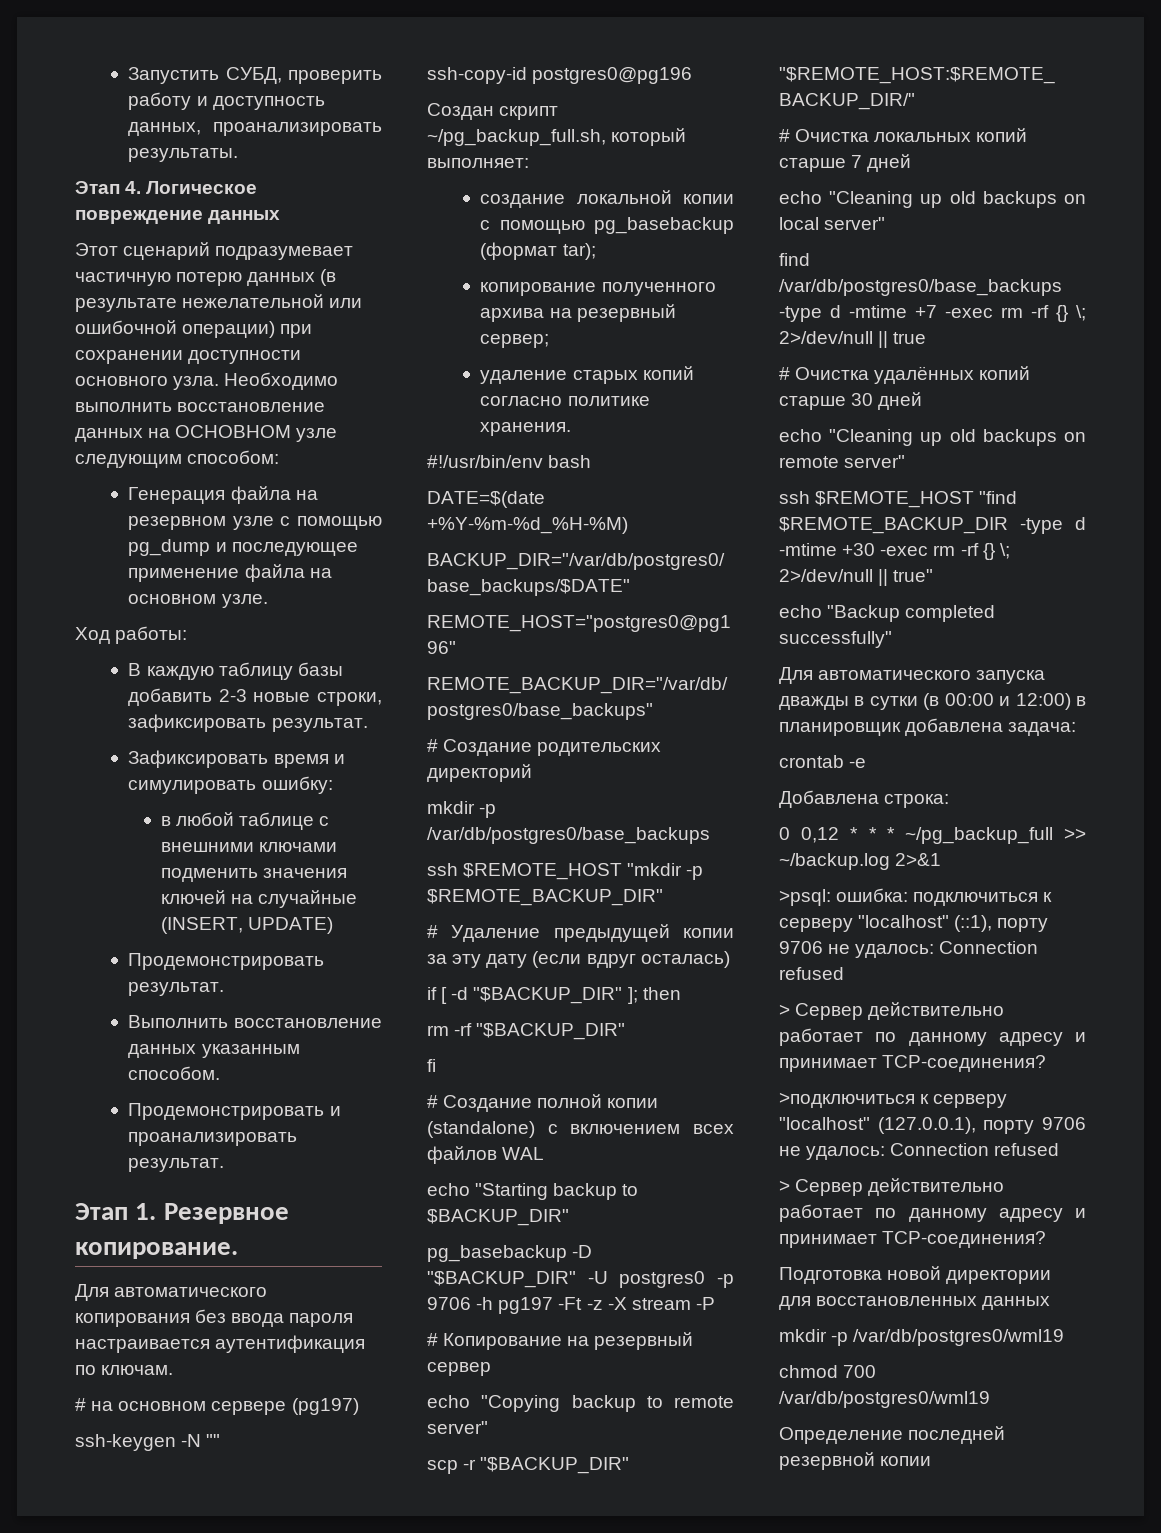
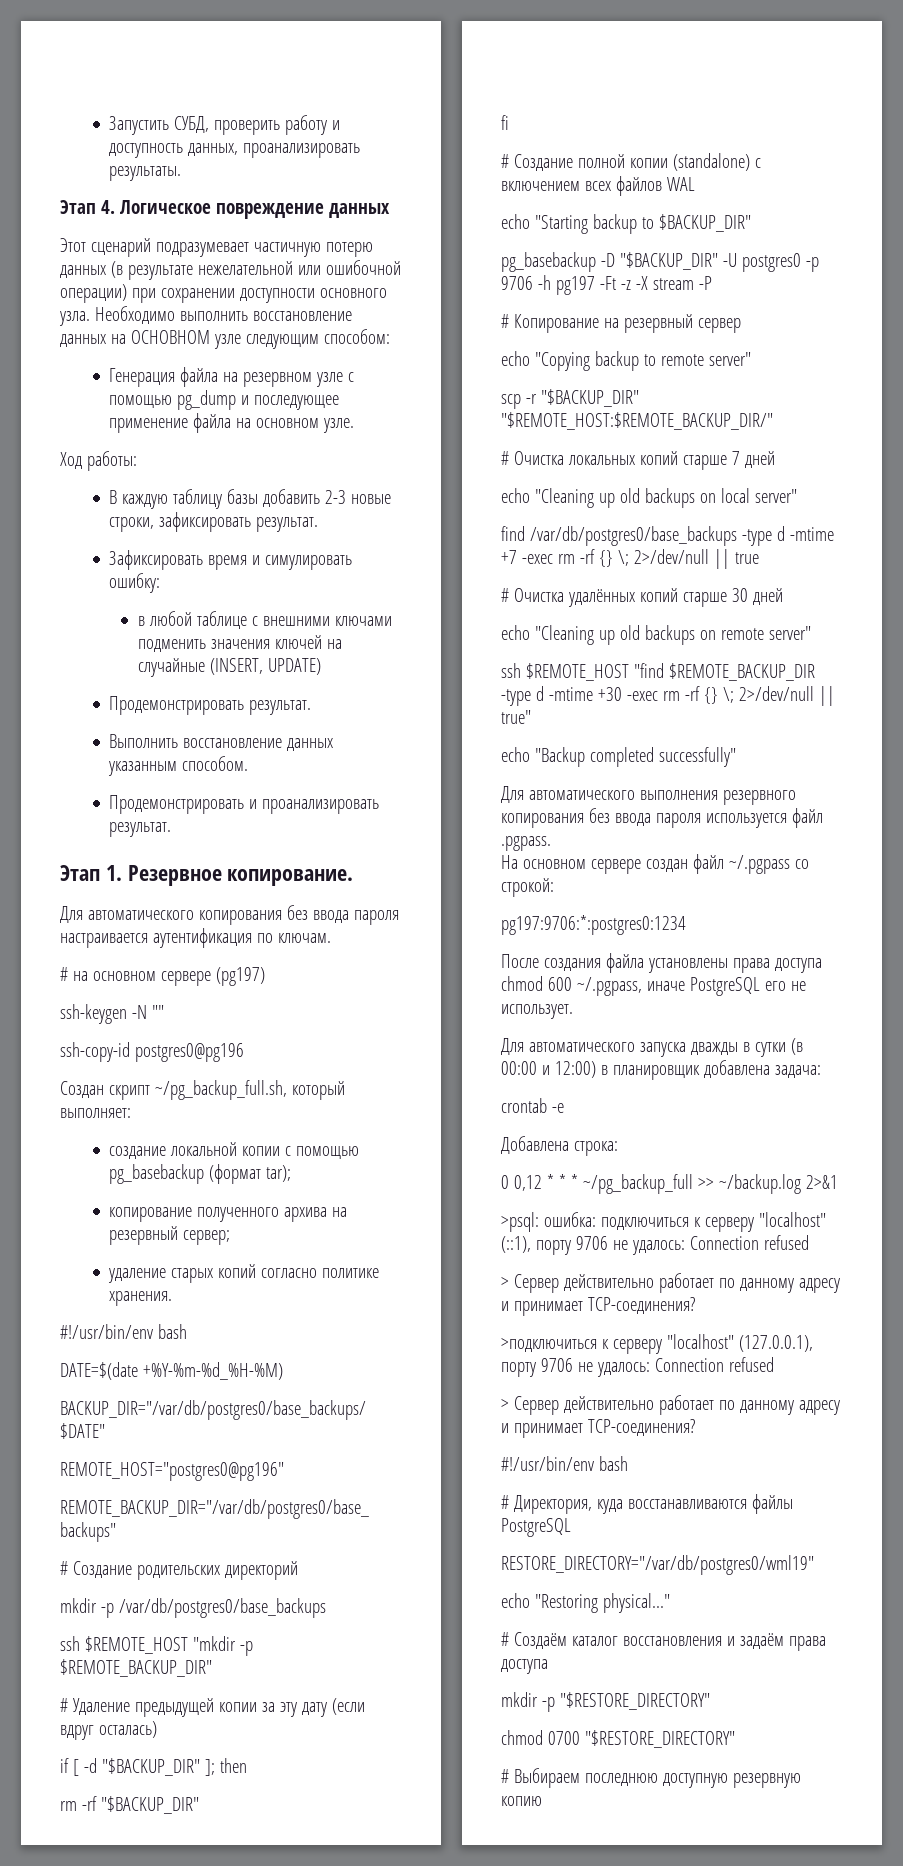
+ Для автоматического выполнения резервного копирования без ввода пароля используется файл .pgpass.
+ На основном сервере создан файл ~/.pgpass со строкой:
+ pg197:9706:*:postgres0:1234
+ После создания файла установлены права доступа chmod 600 ~/.pgpass, иначе PostgreSQL его не использует.
  >подключиться к серверу "localhost" (127.0.0.1), порту 9706 не удалось: Connection refused
  > Сервер действительно работает по данному адресу и принимает TCP-соединения?
- Подготовка новой директории для восстановленных данных
- mkdir -p /var/db/postgres0/wml19
- chmod 700 /var/db/postgres0/wml19
- Определение последней резервной копии
+ #!/usr/bin/env bash
+ # Директория, куда восстанавливаются файлы PostgreSQL
+ RESTORE_DIRECTORY="/var/db/postgres0/wml19"
+ echo "Restoring physical..."
+ # Создаём каталог восстановления и задаём права доступа
+ mkdir -p "$RESTORE_DIRECTORY"
+ chmod 0700 "$RESTORE_DIRECTORY"
+ # Выбираем последнюю доступную резервную копию

